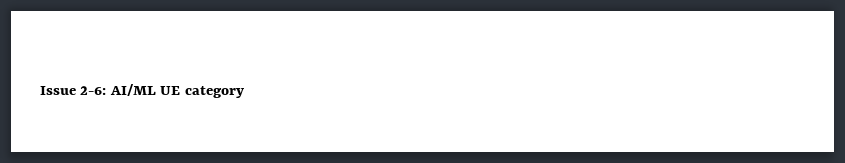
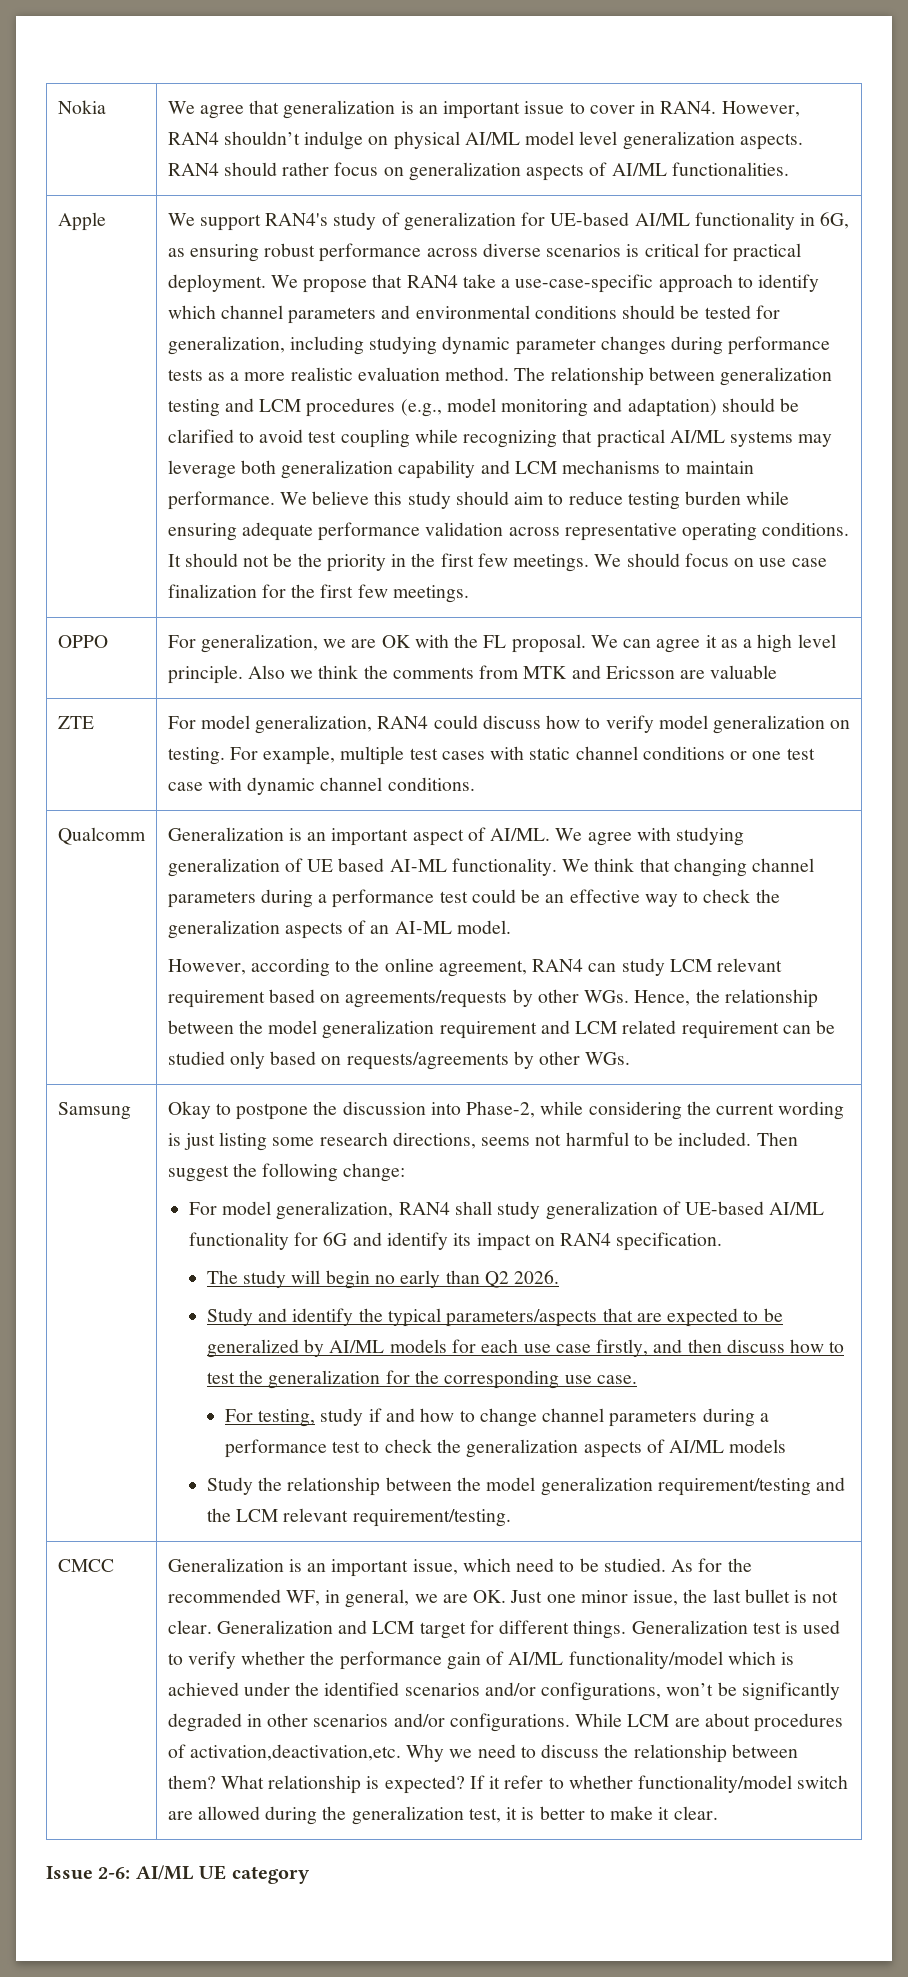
+ Nokia | We agree that generalization is an important issue to cover in RAN4. However, RAN4 shouldn’t indulge on physical AI/ML model level generalization aspects. RAN4 should rather focus on generalization aspects of AI/ML functionalities.
+ Apple | We support RAN4's study of generalization for UE-based AI/ML functionality in 6G, as ensuring robust performance across diverse scenarios is critical for practical deployment. We propose that RAN4 take a use-case-specific approach to identify which channel parameters and environmental conditions should be tested for generalization, including studying dynamic parameter changes during performance tests as a more realistic evaluation method. The relationship between generalization testing and LCM procedures (e.g., model monitoring and adaptation) should be clarified to avoid test coupling while recognizing that practical AI/ML systems may leverage both generalization capability and LCM mechanisms to maintain performance. We believe this study should aim to reduce testing burden while ensuring adequate performance validation across representative operating conditions. It should not be the priority in the first few meetings. We should focus on use case finalization for the first few meetings.
+ OPPO | For generalization, we are OK with the FL proposal. We can agree it as a high level principle. Also we think the comments from MTK and Ericsson are valuable
+ ZTE | For model generalization, RAN4 could discuss how to verify model generalization on testing. For example, multiple test cases with static channel conditions or one test case with dynamic channel conditions.
+ Qualcomm | Generalization is an important aspect of AI/ML. We agree with studying generalization of UE based AI-ML functionality. We think that changing channel parameters during a performance test could be an effective way to check the generalization aspects of an AI-ML model.
+ However, according to the online agreement, RAN4 can study LCM relevant requirement based on agreements/requests by other WGs. Hence, the relationship between the model generalization requirement and LCM related requirement can be studied only based on requests/agreements by other WGs.
+ Samsung | Okay to postpone the discussion into Phase-2, while considering the current wording is just listing some research directions, seems not harmful to be included. Then suggest the following change:
+ For model generalization, RAN4 shall study generalization of UE-based AI/ML functionality for 6G and identify its impact on RAN4 specification.
+ The study will begin no early than Q2 2026.
+ Study and identify the typical parameters/aspects that are expected to be generalized by AI/ML models for each use case firstly, and then discuss how to test the generalization for the corresponding use case.
+ For testing, study if and how to change channel parameters during a performance test to check the generalization aspects of AI/ML models
+ Study the relationship between the model generalization requirement/testing and the LCM relevant requirement/testing.
+ CMCC | Generalization is an important issue, which need to be studied. As for the recommended WF, in general, we are OK. Just one minor issue, the last bullet is not clear. Generalization and LCM target for different things. Generalization test is used to verify whether the performance gain of AI/ML functionality/model which is achieved under the identified scenarios and/or configurations, won’t be significantly degraded in other scenarios and/or configurations. While LCM are about procedures of activation,deactivation,etc. Why we need to discuss the relationship between them? What relationship is expected? If it refer to whether functionality/model switch are allowed during the generalization test, it is better to make it clear.

